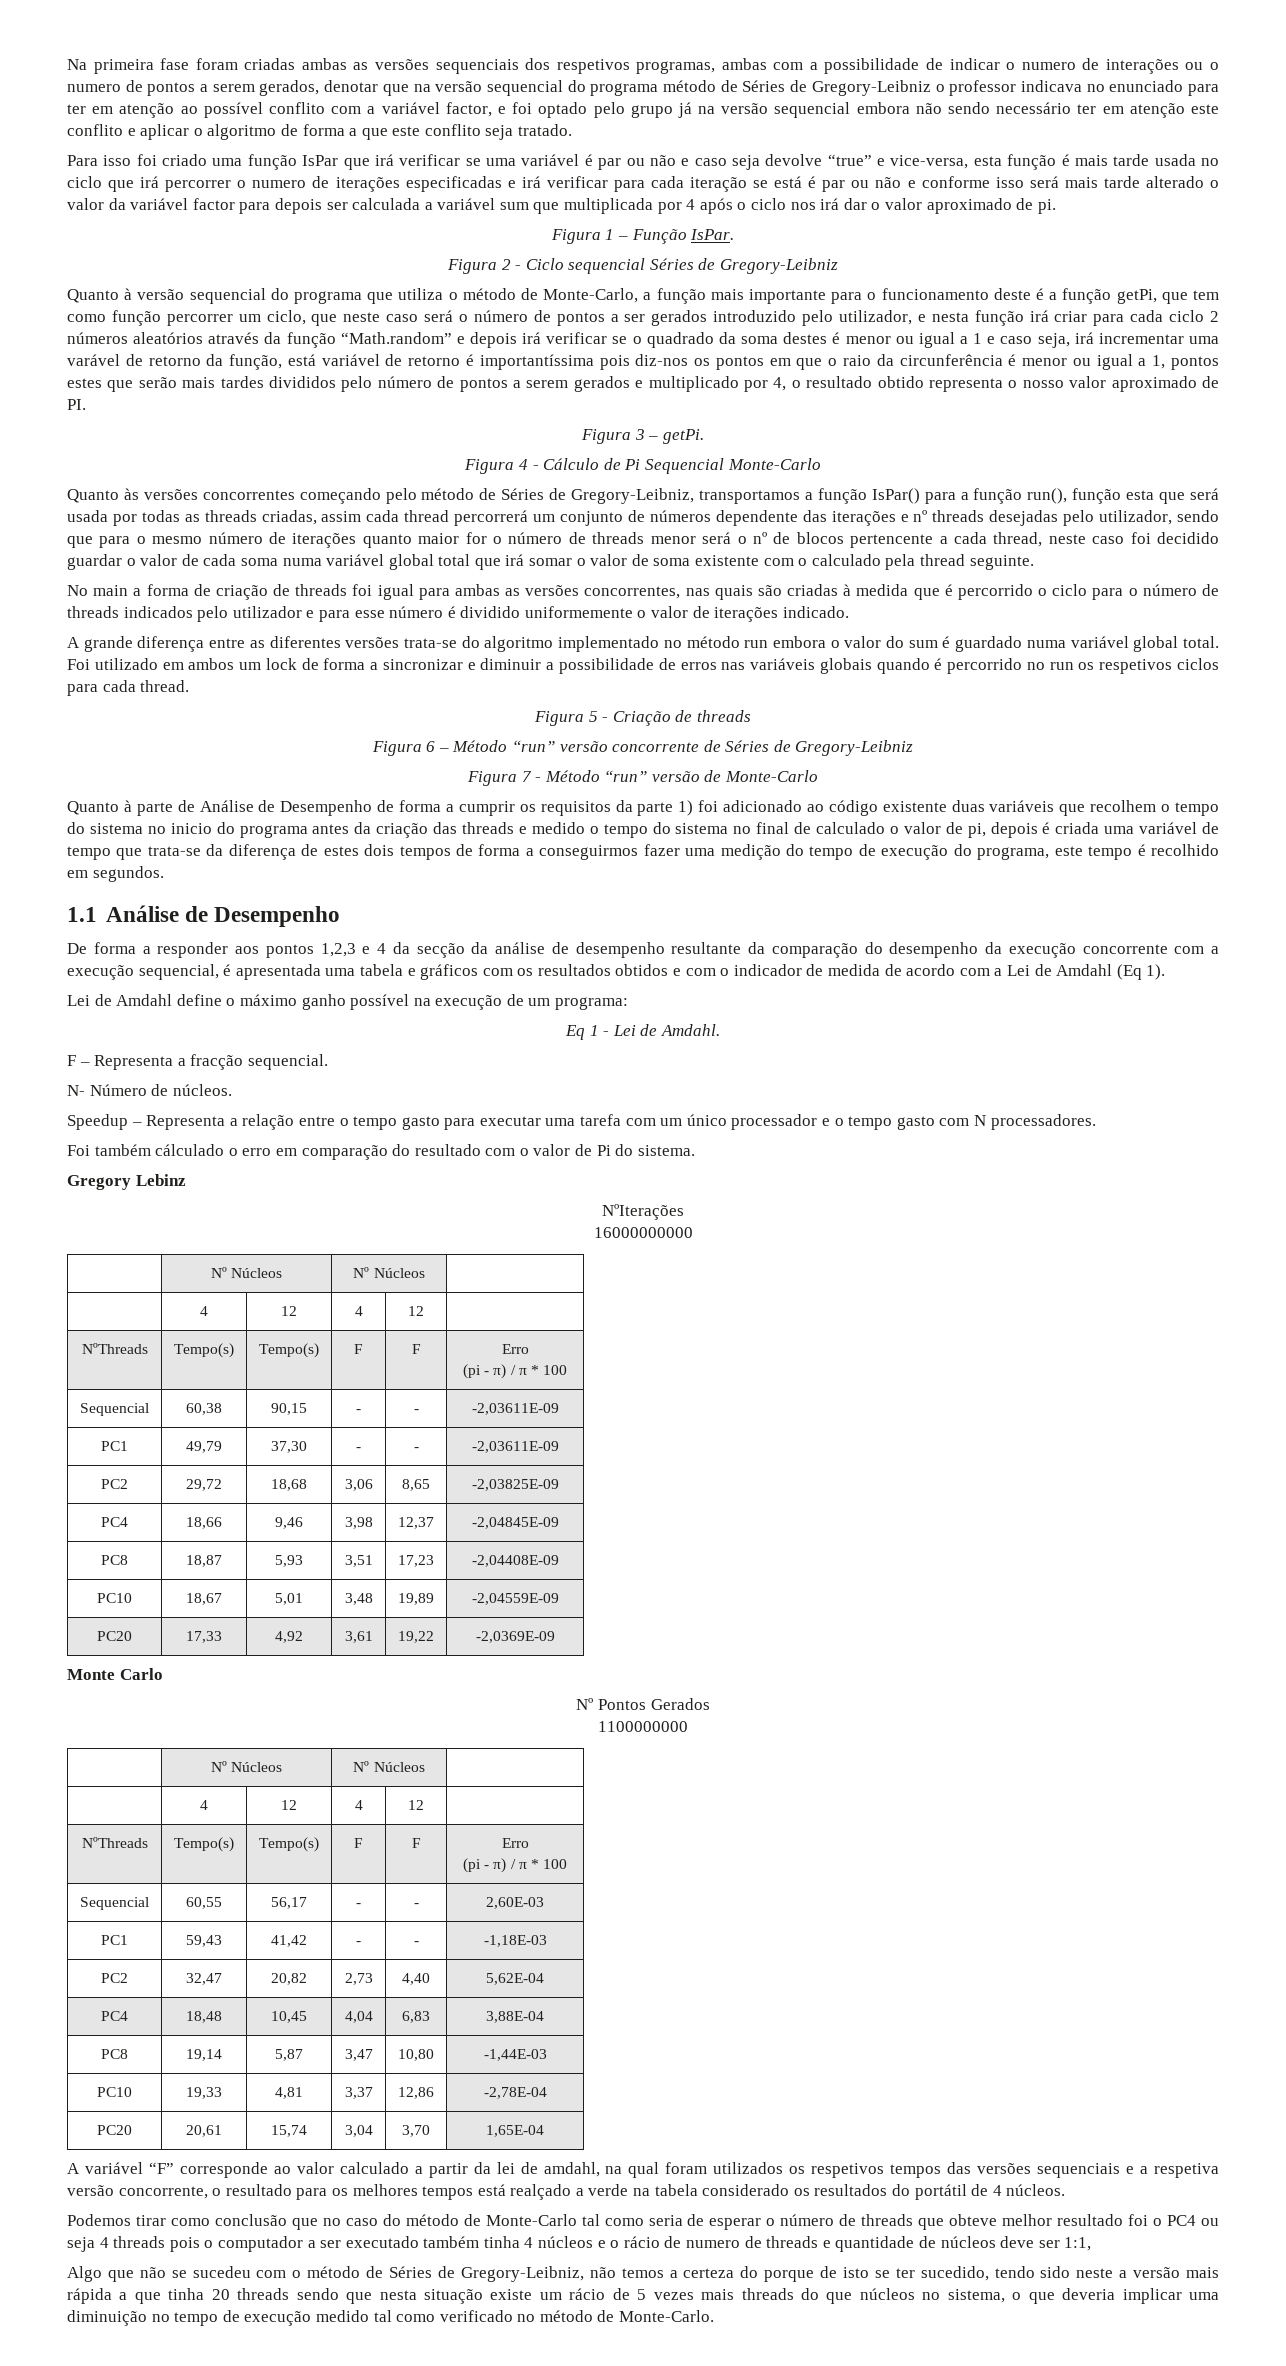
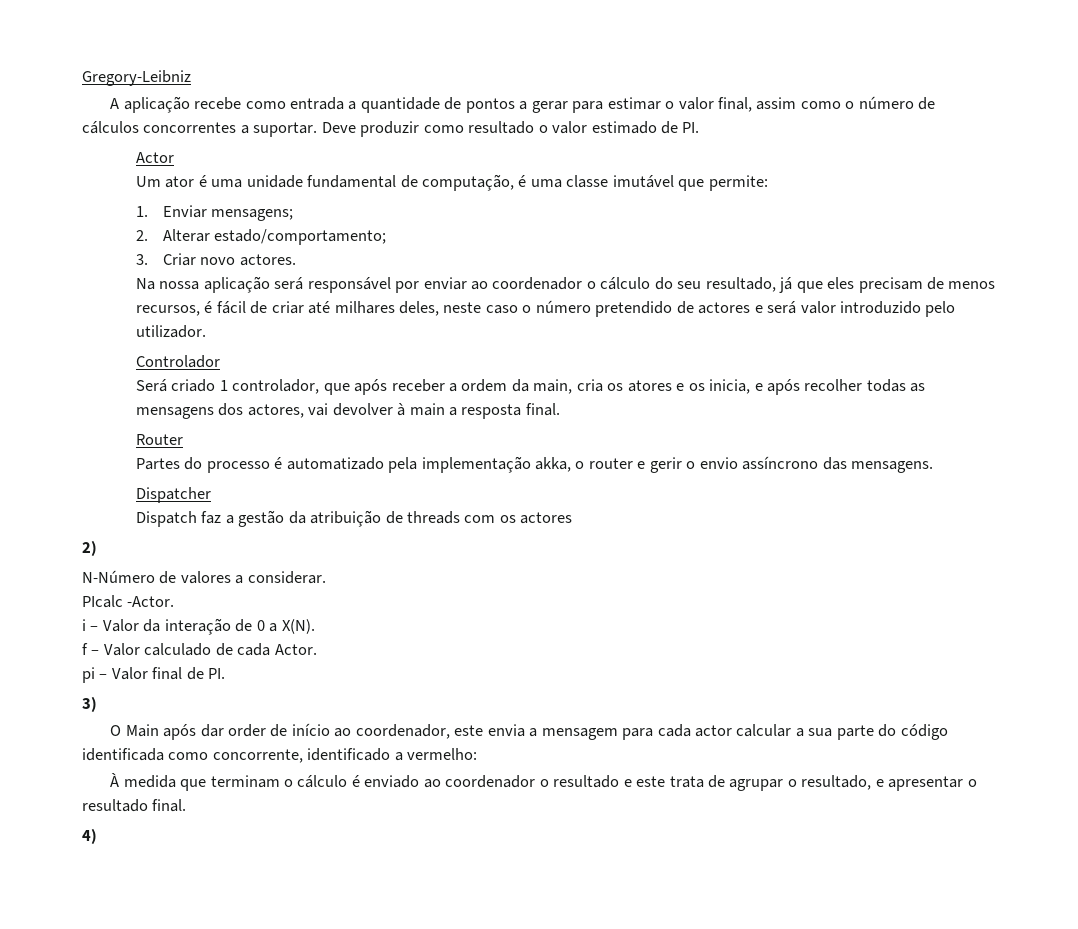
- Na primeira fase foram criadas ambas as versões sequenciais dos respetivos programas, ambas com a possibilidade de indicar o numero de interações ou o numero de pontos a serem gerados, denotar que na versão sequencial do programa método de Séries de Gregory-Leibniz o professor indicava no enunciado para ter em atenção ao possível conflito com a variável factor, e foi optado pelo grupo já na versão sequencial embora não sendo necessário ter em atenção este conflito e aplicar o algoritmo de forma a que este conflito seja tratado.
- Para isso foi criado uma função IsPar que irá verificar se uma variável é par ou não e caso seja devolve “true” e vice-versa, esta função é mais tarde usada no ciclo que irá percorrer o numero de iterações especificadas e irá verificar para cada iteração se está é par ou não e conforme isso será mais tarde alterado o valor da variável factor para depois ser calculada a variável sum que multiplicada por 4 após o ciclo nos irá dar o valor aproximado de pi.
- Figura 1 – Função IsPar.
- Figura 2 - Ciclo sequencial Séries de Gregory-Leibniz
- Quanto à versão sequencial do programa que utiliza o método de Monte-Carlo, a função mais importante para o funcionamento deste é a função getPi, que tem como função percorrer um ciclo, que neste caso será o número de pontos a ser gerados introduzido pelo utilizador, e nesta função irá criar para cada ciclo 2 números aleatórios através da função “Math.random” e depois irá verificar se o quadrado da soma destes é menor ou igual a 1 e caso seja, irá incrementar uma varável de retorno da função, está variável de retorno é importantíssima pois diz-nos os pontos em que o raio da circunferência é menor ou igual a 1, pontos estes que serão mais tardes divididos pelo número de pontos a serem gerados e multiplicado por 4, o resultado obtido representa o nosso valor aproximado de PI.
- Figura 3 – getPi.
- Figura 4 - Cálculo de Pi Sequencial Monte-Carlo
- Quanto às versões concorrentes começando pelo método de Séries de Gregory-Leibniz, transportamos a função IsPar() para a função run(), função esta que será usada por todas as threads criadas, assim cada thread percorrerá um conjunto de números dependente das iterações e nº threads desejadas pelo utilizador, sendo que para o mesmo número de iterações quanto maior for o número de threads menor será o nº de blocos pertencente a cada thread, neste caso foi decidido guardar o valor de cada soma numa variável global total que irá somar o valor de soma existente com o calculado pela thread seguinte.
- No main a forma de criação de threads foi igual para ambas as versões concorrentes, nas quais são criadas à medida que é percorrido o ciclo para o número de threads indicados pelo utilizador e para esse número é dividido uniformemente o valor de iterações indicado.
- A grande diferença entre as diferentes versões trata-se do algoritmo implementado no método run embora o valor do sum é guardado numa variável global total. Foi utilizado em ambos um lock de forma a sincronizar e diminuir a possibilidade de erros nas variáveis globais quando é percorrido no run os respetivos ciclos para cada thread.
- Figura 5 - Criação de threads
- Figura 6 – Método “run” versão concorrente de Séries de Gregory-Leibniz
- Figura 7 - Método “run” versão de Monte-Carlo
- Quanto à parte de Análise de Desempenho de forma a cumprir os requisitos da parte 1) foi adicionado ao código existente duas variáveis que recolhem o tempo do sistema no inicio do programa antes da criação das threads e medido o tempo do sistema no final de calculado o valor de pi, depois é criada uma variável de tempo que trata-se da diferença de estes dois tempos de forma a conseguirmos fazer uma medição do tempo de execução do programa, este tempo é recolhido em segundos.
- 1.1 Análise de Desempenho
- De forma a responder aos pontos 1,2,3 e 4 da secção da análise de desempenho resultante da comparação do desempenho da execução concorrente com a execução sequencial, é apresentada uma tabela e gráficos com os resultados obtidos e com o indicador de medida de acordo com a Lei de Amdahl (Eq 1).
- Lei de Amdahl define o máximo ganho possível na execução de um programa:
- Eq 1 - Lei de Amdahl.
- F – Representa a fracção sequencial.
- N- Número de núcleos.
- Speedup – Representa a relação entre o tempo gasto para executar uma tarefa com um único processador e o tempo gasto com N processadores.
- Foi também cálculado o erro em comparação do resultado com o valor de Pi do sistema.
- Gregory Lebinz
- NºIterações
- 16000000000
- | Nº Núcleos | Nº Núcleos |
- | 4 | 12 | 4 | 12 |
- NºThreads | Tempo(s) | Tempo(s) | F | F | Erro
- (pi - π) / π * 100
- Sequencial | 60,38 | 90,15 | - | - | -2,03611E-09
- PC1 | 49,79 | 37,30 | - | - | -2,03611E-09
- PC2 | 29,72 | 18,68 | 3,06 | 8,65 | -2,03825E-09
- PC4 | 18,66 | 9,46 | 3,98 | 12,37 | -2,04845E-09
- PC8 | 18,87 | 5,93 | 3,51 | 17,23 | -2,04408E-09
- PC10 | 18,67 | 5,01 | 3,48 | 19,89 | -2,04559E-09
- PC20 | 17,33 | 4,92 | 3,61 | 19,22 | -2,0369E-09
- Monte Carlo
- Nº Pontos Gerados
- 1100000000
- | Nº Núcleos | Nº Núcleos |
- | 4 | 12 | 4 | 12 |
- NºThreads | Tempo(s) | Tempo(s) | F | F | Erro
- (pi - π) / π * 100
- Sequencial | 60,55 | 56,17 | - | - | 2,60E-03
- PC1 | 59,43 | 41,42 | - | - | -1,18E-03
- PC2 | 32,47 | 20,82 | 2,73 | 4,40 | 5,62E-04
- PC4 | 18,48 | 10,45 | 4,04 | 6,83 | 3,88E-04
- PC8 | 19,14 | 5,87 | 3,47 | 10,80 | -1,44E-03
- PC10 | 19,33 | 4,81 | 3,37 | 12,86 | -2,78E-04
- PC20 | 20,61 | 15,74 | 3,04 | 3,70 | 1,65E-04
- A variável “F” corresponde ao valor calculado a partir da lei de amdahl, na qual foram utilizados os respetivos tempos das versões sequenciais e a respetiva versão concorrente, o resultado para os melhores tempos está realçado a verde na tabela considerado os resultados do portátil de 4 núcleos.
- Podemos tirar como conclusão que no caso do método de Monte-Carlo tal como seria de esperar o número de threads que obteve melhor resultado foi o PC4 ou seja 4 threads pois o computador a ser executado também tinha 4 núcleos e o rácio de numero de threads e quantidade de núcleos deve ser 1:1,
- Algo que não se sucedeu com o método de Séries de Gregory-Leibniz, não temos a certeza do porque de isto se ter sucedido, tendo sido neste a versão mais rápida a que tinha 20 threads sendo que nesta situação existe um rácio de 5 vezes mais threads do que núcleos no sistema, o que deveria implicar uma diminuição no tempo de execução medido tal como verificado no método de Monte-Carlo.
+ Gregory-Leibniz
+ A aplicação recebe como entrada a quantidade de pontos a gerar para estimar o valor final, assim como o número de cálculos concorrentes a suportar. Deve produzir como resultado o valor estimado de PI.
+ Actor
+ Um ator é uma unidade fundamental de computação, é uma classe imutável que permite:
+ 1. Enviar mensagens;
+ 2. Alterar estado/comportamento;
+ 3. Criar novo actores.
+ Na nossa aplicação será responsável por enviar ao coordenador o cálculo do seu resultado, já que eles precisam de menos recursos, é fácil de criar até milhares deles, neste caso o número pretendido de actores e será valor introduzido pelo utilizador.
+ Controlador
+ Será criado 1 controlador, que após receber a ordem da main, cria os atores e os inicia, e após recolher todas as mensagens dos actores, vai devolver à main a resposta final.
+ Router
+ Partes do processo é automatizado pela implementação akka, o router e gerir o envio assíncrono das mensagens.
+ Dispatcher
+ Dispatch faz a gestão da atribuição de threads com os actores
+ 2)
+ N-Número de valores a considerar.
+ PIcalc -Actor.
+ i – Valor da interação de 0 a X(N).
+ f – Valor calculado de cada Actor.
+ pi – Valor final de PI.
+ 3)
+ O Main após dar order de início ao coordenador, este envia a mensagem para cada actor calcular a sua parte do código identificada como concorrente, identificado a vermelho:
+ À medida que terminam o cálculo é enviado ao coordenador o resultado e este trata de agrupar o resultado, e apresentar o resultado final.
+ 4)

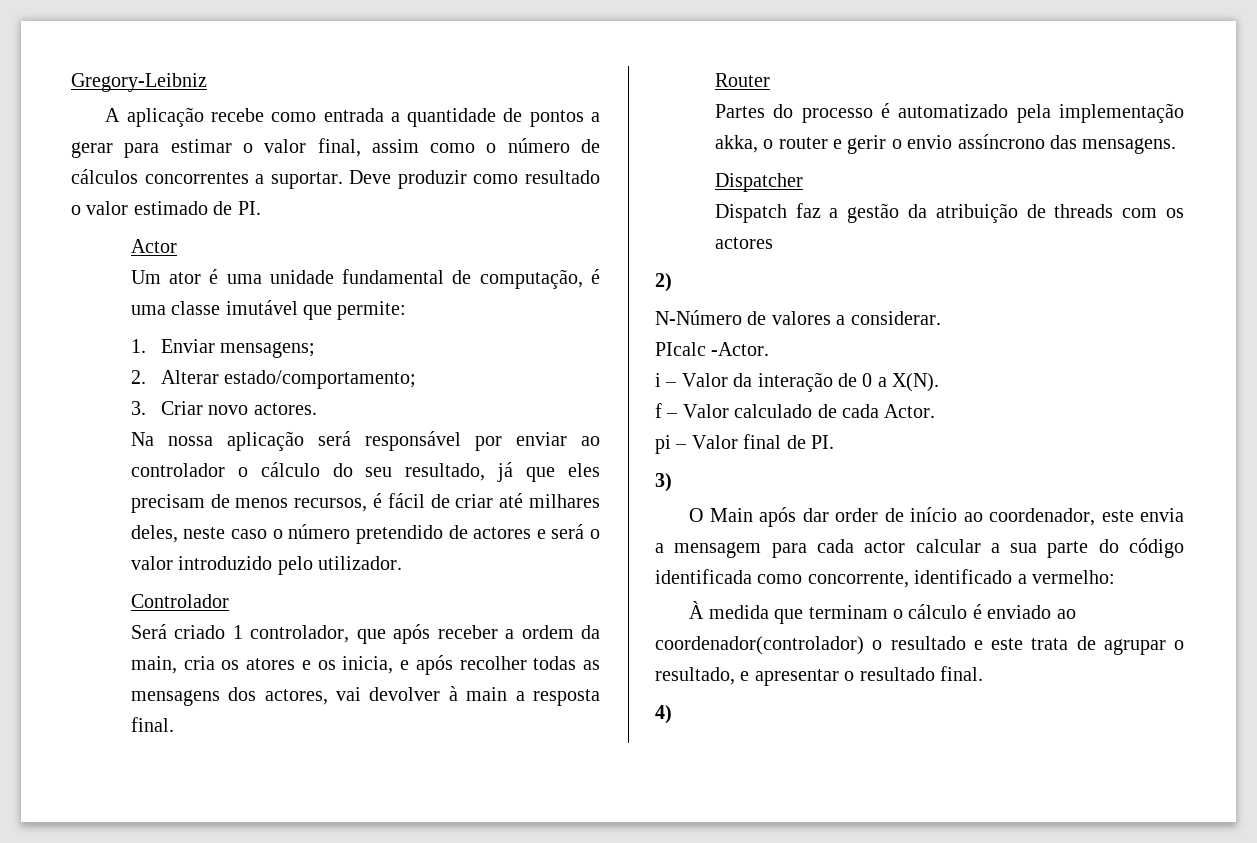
- Na nossa aplicação será responsável por enviar ao coordenador o cálculo do seu resultado, já que eles precisam de menos recursos, é fácil de criar até milhares deles, neste caso o número pretendido de actores e será valor introduzido pelo utilizador.
+ Na nossa aplicação será responsável por enviar ao controlador o cálculo do seu resultado, já que eles precisam de menos recursos, é fácil de criar até milhares deles, neste caso o número pretendido de actores e será o valor introduzido pelo utilizador.
- À medida que terminam o cálculo é enviado ao coordenador o resultado e este trata de agrupar o resultado, e apresentar o resultado final.
+ À medida que terminam o cálculo é enviado ao coordenador(controlador) o resultado e este trata de agrupar o resultado, e apresentar o resultado final.

